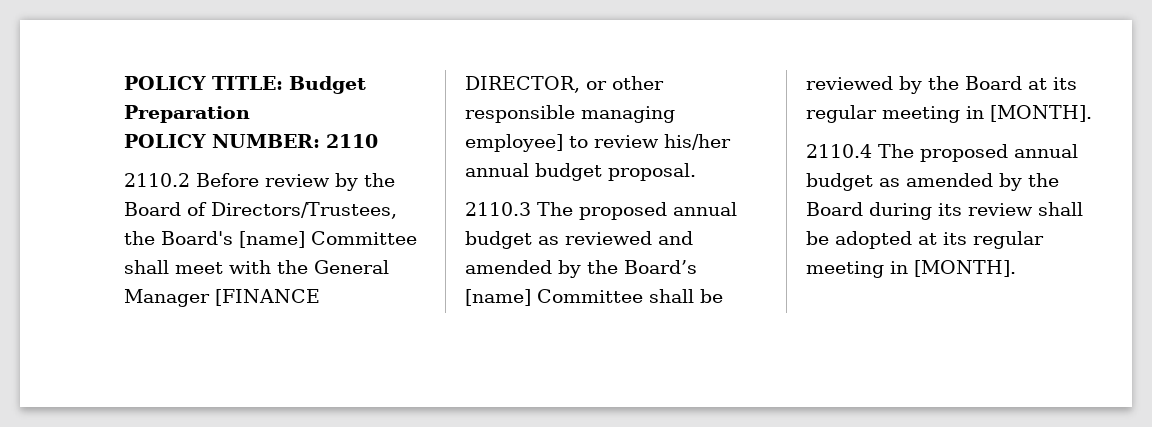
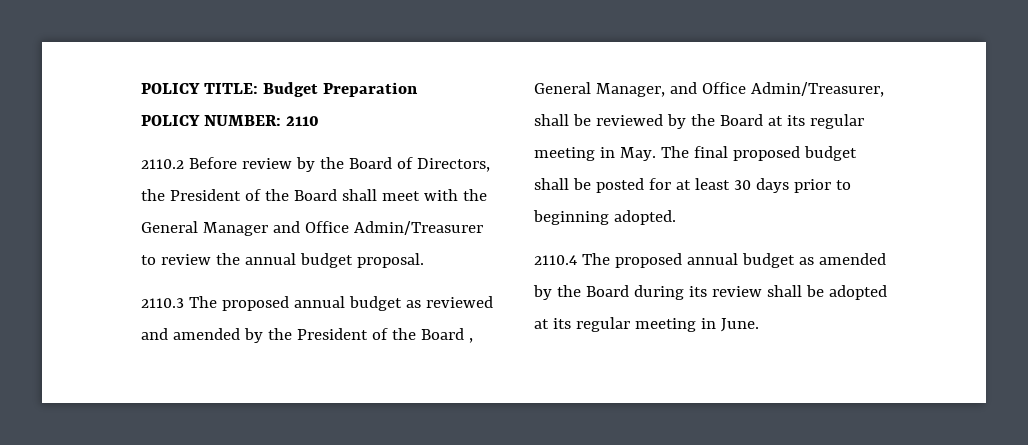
- 2110.2 Before review by the Board of Directors/Trustees, the Board's [name] Committee shall meet with the General Manager [FINANCE DIRECTOR, or other responsible managing employee] to review his/her annual budget proposal.
+ 2110.2 Before review by the Board of Directors, the President of the Board shall meet with the General Manager and Office Admin/Treasurer to review the annual budget proposal.
- 2110.3 The proposed annual budget as reviewed and amended by the Board’s [name] Committee shall be reviewed by the Board at its regular meeting in [MONTH].
+ 2110.3 The proposed annual budget as reviewed and amended by the President of the Board , General Manager, and Office Admin/Treasurer, shall be reviewed by the Board at its regular meeting in May. The final proposed budget shall be posted for at least 30 days prior to beginning adopted.
- 2110.4 The proposed annual budget as amended by the Board during its review shall be adopted at its regular meeting in [MONTH].
+ 2110.4 The proposed annual budget as amended by the Board during its review shall be adopted at its regular meeting in June.

